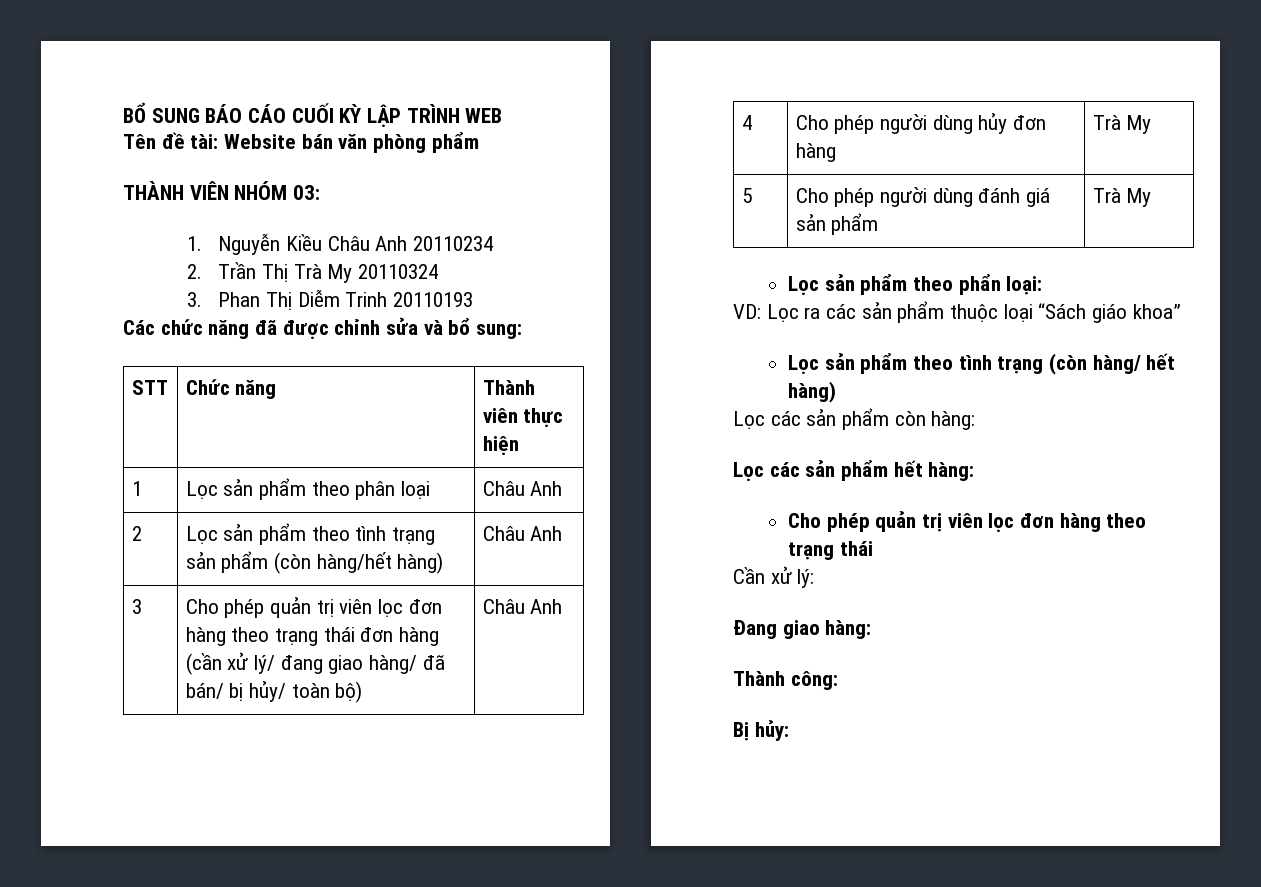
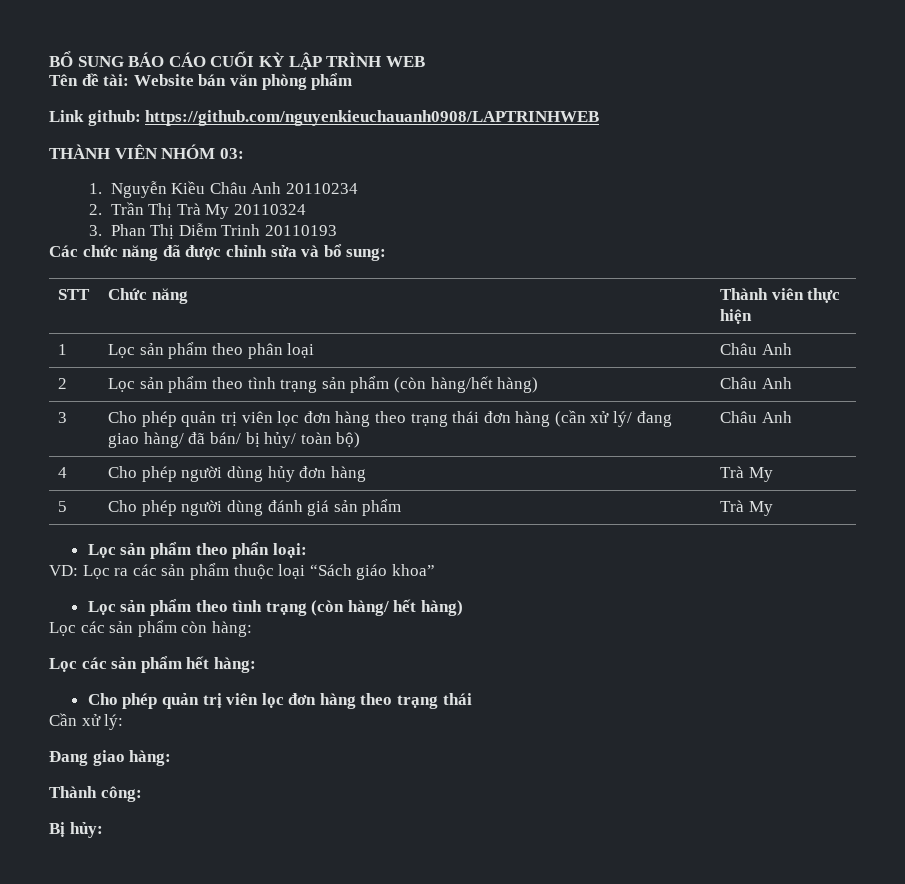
+ Link github: https://github.com/nguyenkieuchauanh0908/LAPTRINHWEB

